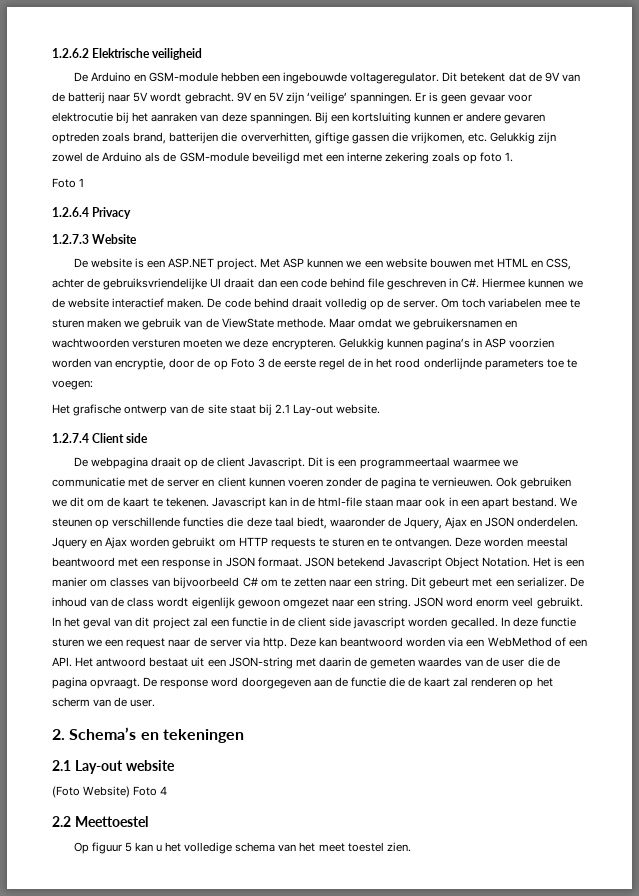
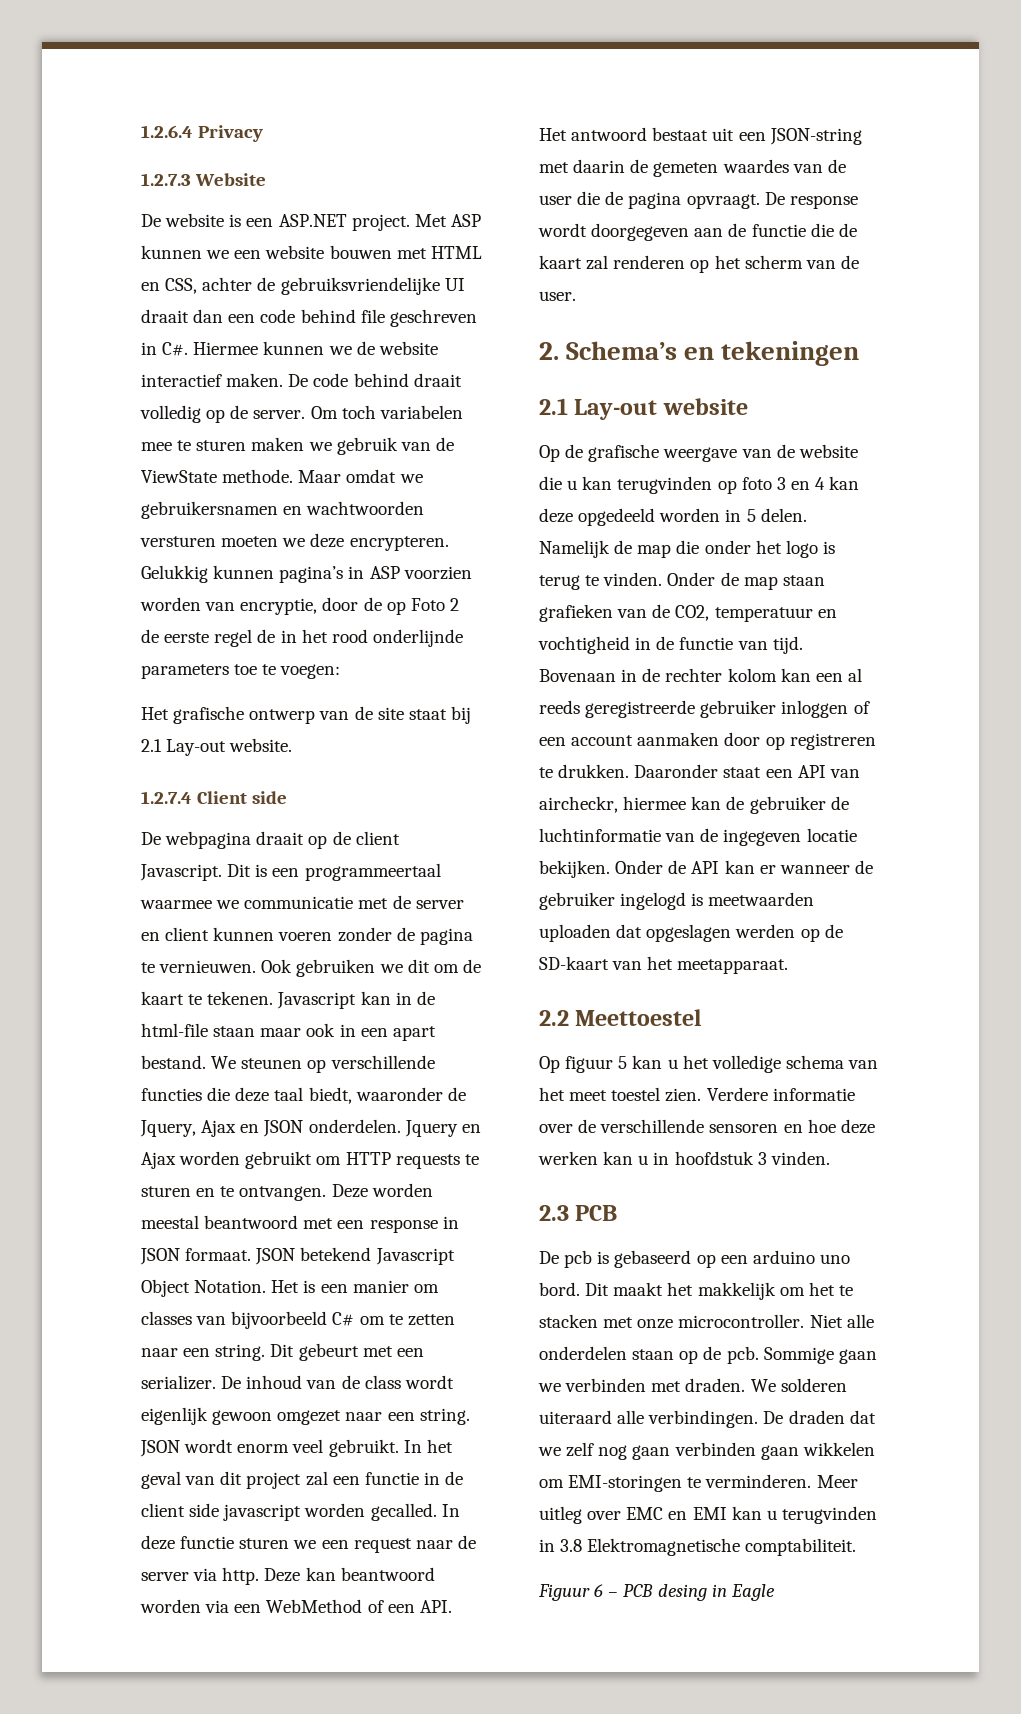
- 1.2.6.2 Elektrische veiligheid
- De Arduino en GSM-module hebben een ingebouwde voltageregulator. Dit betekent dat de 9V van de batterij naar 5V wordt gebracht. 9V en 5V zijn ‘veilige’ spanningen. Er is geen gevaar voor elektrocutie bij het aanraken van deze spanningen. Bij een kortsluiting kunnen er andere gevaren optreden zoals brand, batterijen die oververhitten, giftige gassen die vrijkomen, etc. Gelukkig zijn zowel de Arduino als de GSM-module beveiligd met een interne zekering zoals op foto 1.
- Foto 1
- Gelukkig kunnen pagina’s in ASP voorzien worden van encryptie, door de op Foto 3 de eerste regel de in het rood onderlijnde parameters toe te voegen:
+ Gelukkig kunnen pagina’s in ASP voorzien worden van encryptie, door de op Foto 2 de eerste regel de in het rood onderlijnde parameters toe te voegen:
- JSON word enorm veel gebruikt.
+ JSON wordt enorm veel gebruikt.
- De response word doorgegeven aan de functie die de kaart zal renderen op het scherm van de user.
+ De response wordt doorgegeven aan de functie die de kaart zal renderen op het scherm van de user.
- (Foto Website) Foto 4
+ Op de grafische weergave van de website die u kan terugvinden op foto 3 en 4 kan deze opgedeeld worden in 5 delen. Namelijk de map die onder het logo is terug te vinden. Onder de map staan grafieken van de CO2, temperatuur en vochtigheid in de functie van tijd. Bovenaan in de rechter kolom kan een al reeds geregistreerde gebruiker inloggen of een account aanmaken door op registreren te drukken. Daaronder staat een API van aircheckr, hiermee kan de gebruiker de luchtinformatie van de ingegeven locatie bekijken. Onder de API kan er wanneer de gebruiker ingelogd is meetwaarden uploaden dat opgeslagen werden op de SD-kaart van het meetapparaat.
+ Verdere informatie over de verschillende sensoren en hoe deze werken kan u in hoofdstuk 3 vinden.
+ 2.3 PCB
+ De pcb is gebaseerd op een arduino uno bord. Dit maakt het makkelijk om het te stacken met onze microcontroller. Niet alle onderdelen staan op de pcb. Sommige gaan we verbinden met draden. We solderen uiteraard alle verbindingen. De draden dat we zelf nog gaan verbinden gaan wikkelen om EMI-storingen te verminderen. Meer uitleg over EMC en EMI kan u terugvinden in 3.8 Elektromagnetische comptabiliteit.
+ Figuur 6 – PCB desing in Eagle

